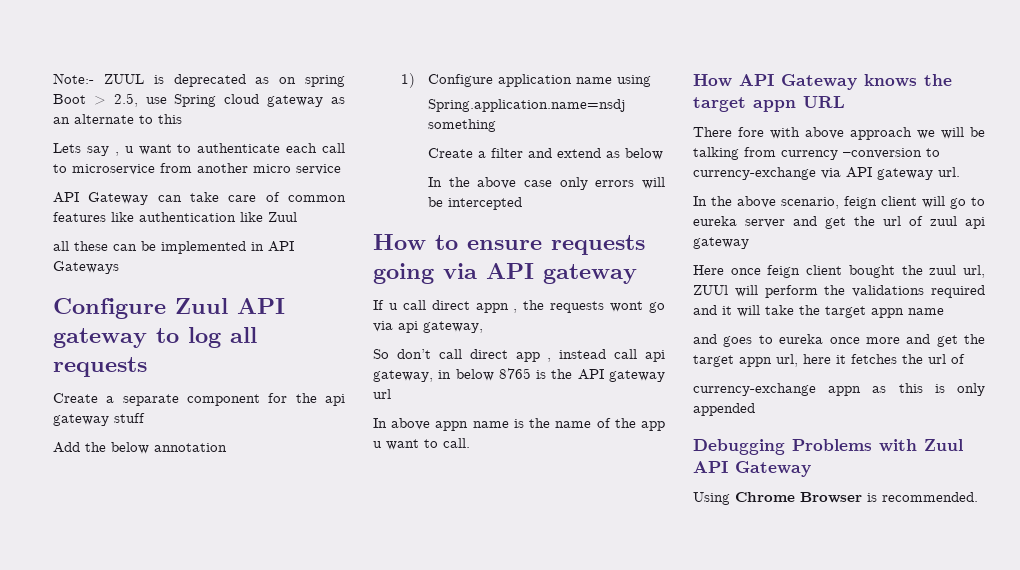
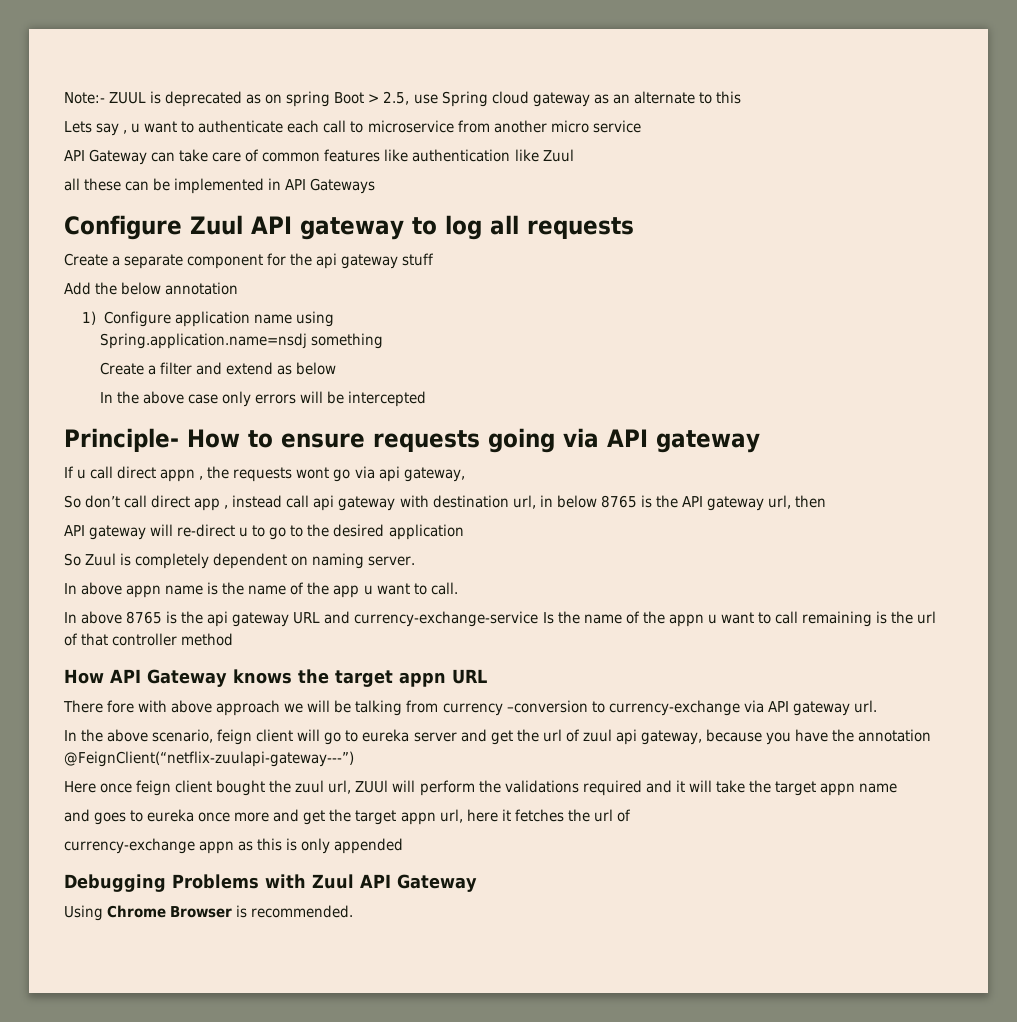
- How to ensure requests going via API gateway
+ Principle- How to ensure requests going via API gateway
- So don’t call direct app , instead call api gateway, in below 8765 is the API gateway url
+ So don’t call direct app , instead call api gateway with destination url, in below 8765 is the API gateway url, then
+ API gateway will re-direct u to go to the desired application
+ So Zuul is completely dependent on naming server.
+ In above 8765 is the api gateway URL and currency-exchange-service Is the name of the appn u want to call remaining is the url of that controller method
- In the above scenario, feign client will go to eureka server and get the url of zuul api gateway
+ In the above scenario, feign client will go to eureka server and get the url of zuul api gateway, because you have the annotation @FeignClient(“netflix-zuulapi-gateway---”)

